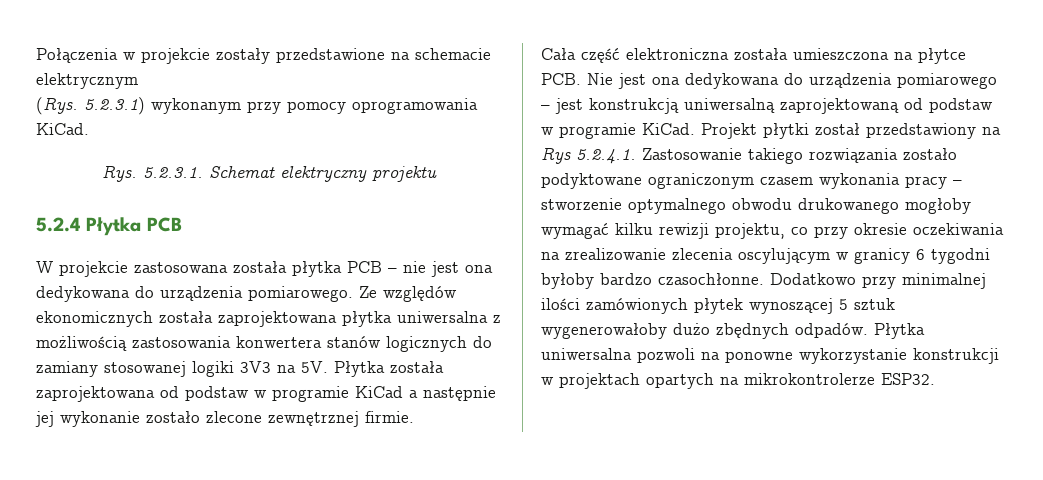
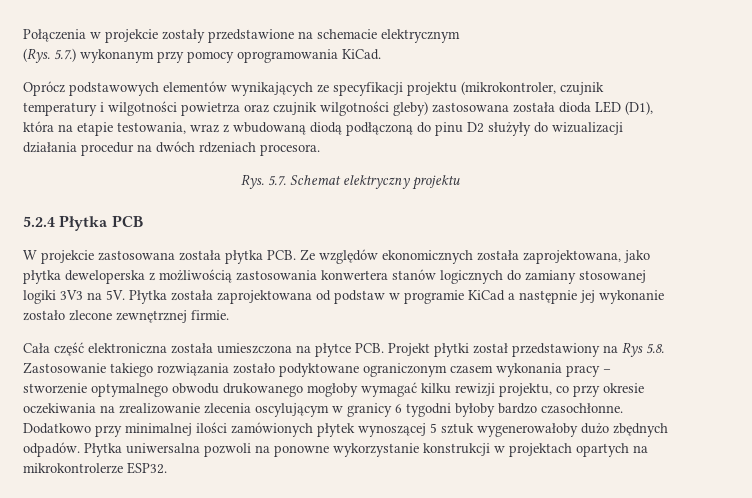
- (Rys. 5.2.3.1) wykonanym przy pomocy oprogramowania KiCad.
+ (Rys. 5.7.) wykonanym przy pomocy oprogramowania KiCad.
+ Oprócz podstawowych elementów wynikających ze specyfikacji projektu (mikrokontroler, czujnik temperatury i wilgotności powietrza oraz czujnik wilgotności gleby) zastosowana została dioda LED (D1), która na etapie testowania, wraz z wbudowaną diodą podłączoną do pinu D2 służyły do wizualizacji działania procedur na dwóch rdzeniach procesora.
- Rys. 5.2.3.1. Schemat elektryczny projektu
+ Rys. 5.7. Schemat elektryczny projektu
- W projekcie zastosowana została płytka PCB – nie jest ona dedykowana do urządzenia pomiarowego. Ze względów ekonomicznych została zaprojektowana płytka uniwersalna z możliwością zastosowania konwertera stanów logicznych do zamiany stosowanej logiki 3V3 na 5V.
+ W projekcie zastosowana została płytka PCB. Ze względów ekonomicznych została zaprojektowana, jako płytka deweloperska z możliwością zastosowania konwertera stanów logicznych do zamiany stosowanej logiki 3V3 na 5V.
- Cała część elektroniczna została umieszczona na płytce PCB. Nie jest ona dedykowana do urządzenia pomiarowego – jest konstrukcją uniwersalną zaprojektowaną od podstaw w programie KiCad. Projekt płytki został przedstawiony na Rys 5.2.4.1. Zastosowanie takiego rozwiązania zostało podyktowane ograniczonym czasem wykonania pracy – stworzenie optymalnego obwodu drukowanego mogłoby wymagać kilku rewizji projektu, co przy okresie oczekiwania na zrealizowanie zlecenia oscylującym w granicy 6 tygodni byłoby bardzo czasochłonne.
+ Cała część elektroniczna została umieszczona na płytce PCB. Projekt płytki został przedstawiony na Rys 5.8. Zastosowanie takiego rozwiązania zostało podyktowane ograniczonym czasem wykonania pracy – stworzenie optymalnego obwodu drukowanego mogłoby wymagać kilku rewizji projektu, co przy okresie oczekiwania na zrealizowanie zlecenia oscylującym w granicy 6 tygodni byłoby bardzo czasochłonne.

